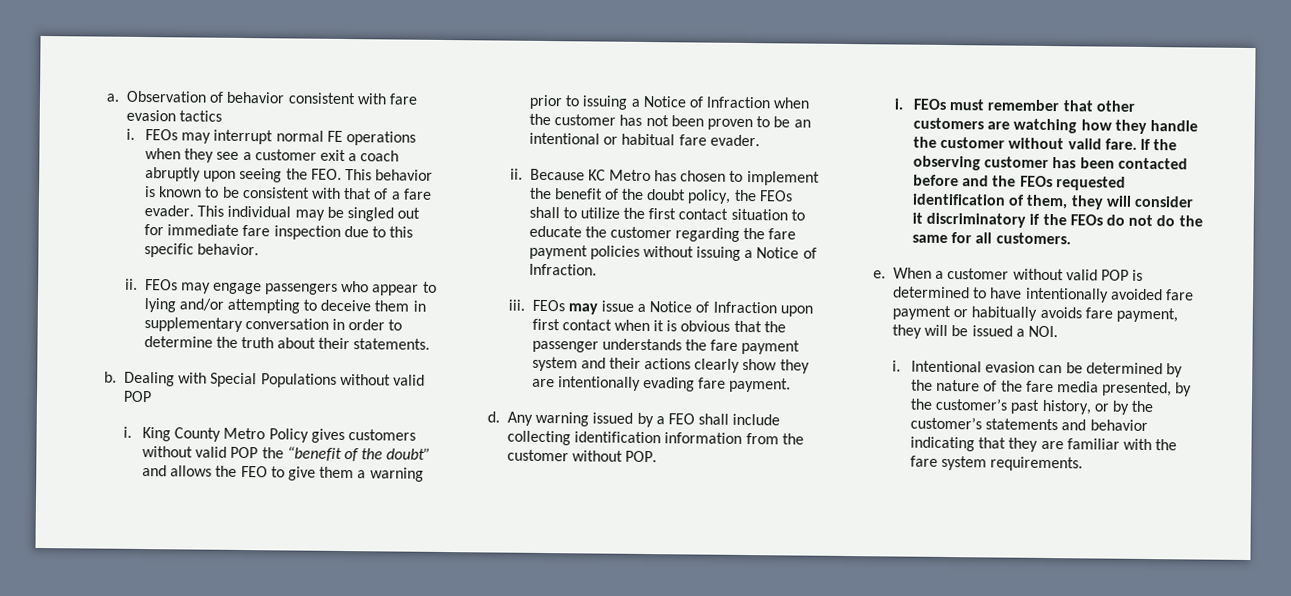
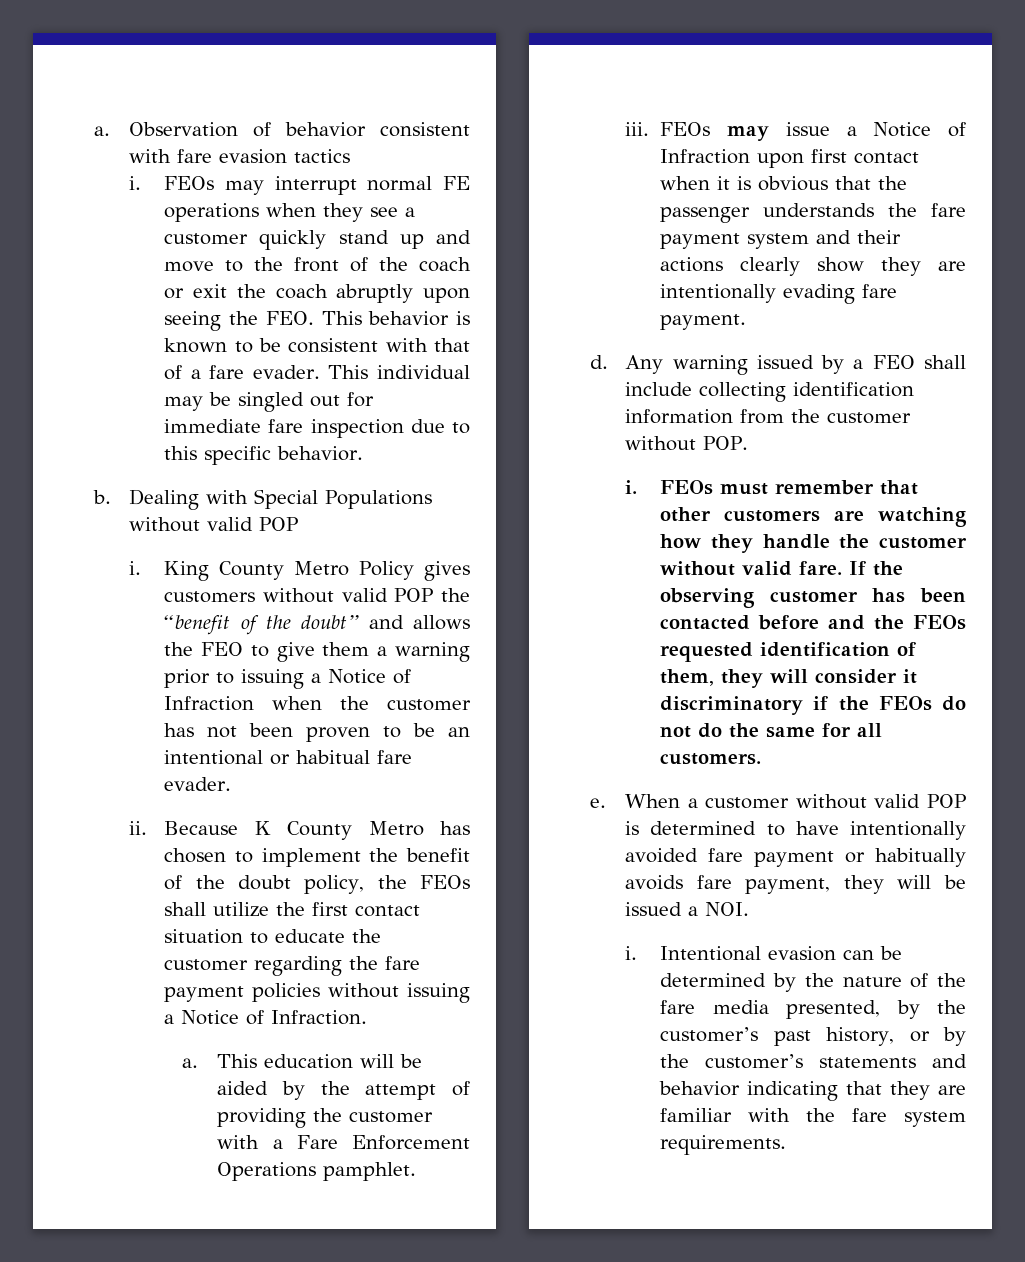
- FEOs may interrupt normal FE operations when they see a customer exit a coach abruptly upon seeing the FEO. This behavior is known to be consistent with that of a fare evader.
+ FEOs may interrupt normal FE operations when they see a customer quickly stand up and move to the front of the coach or exit the coach abruptly upon seeing the FEO. This behavior is known to be consistent with that of a fare evader.
- ii. FEOs may engage passengers who appear to lying and/or attempting to deceive them in supplementary conversation in order to determine the truth about their statements.
- Because KC Metro has chosen to implement the benefit of the doubt policy, the FEOs shall to utilize the first contact situation to educate the customer regarding the fare payment policies without issuing a Notice of Infraction.
+ Because K County Metro has chosen to implement the benefit of the doubt policy, the FEOs shall utilize the first contact situation to educate the customer regarding the fare payment policies without issuing a Notice of Infraction.
+ a. This education will be aided by the attempt of providing the customer with a Fare Enforcement Operations pamphlet.

